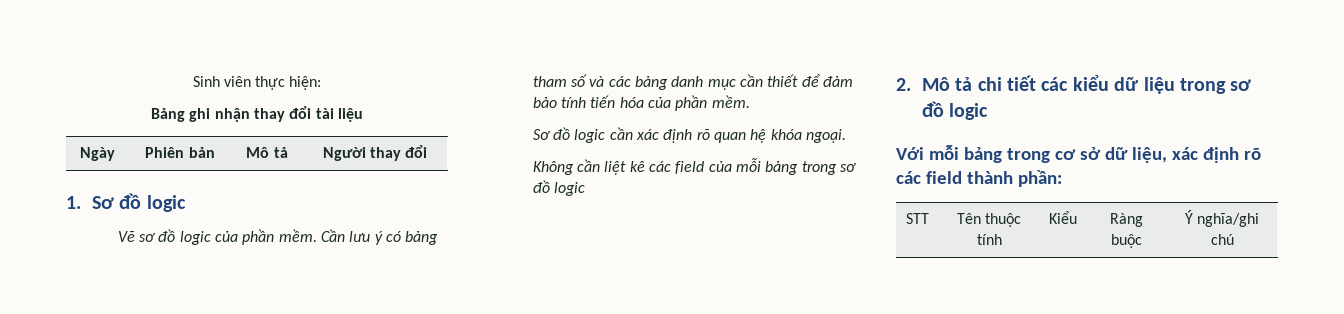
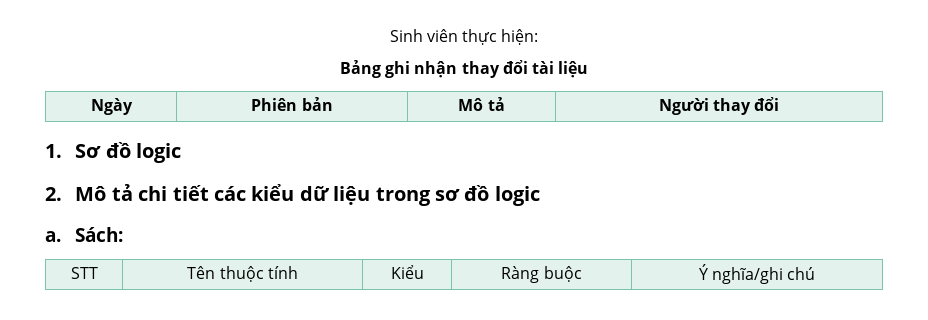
- Vẽ sơ đồ logic của phần mềm. Cần lưu ý có bảng tham số và các bảng danh mục cần thiết để đảm bảo tính tiến hóa của phần mềm.
- Sơ đồ logic cần xác định rõ quan hệ khóa ngoại.
- Không cần liệt kê các field của mỗi bảng trong sơ đồ logic
- Với mỗi bảng trong cơ sở dữ liệu, xác định rõ các field thành phần:
+ a. Sách:

